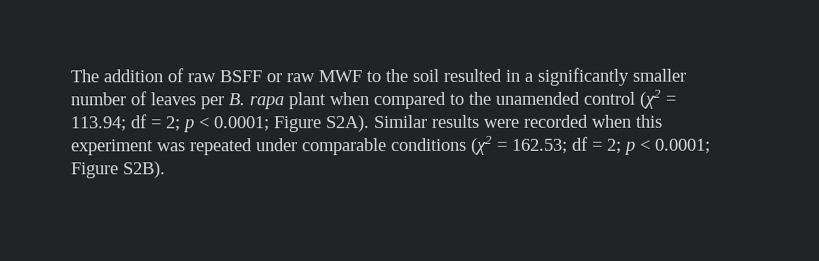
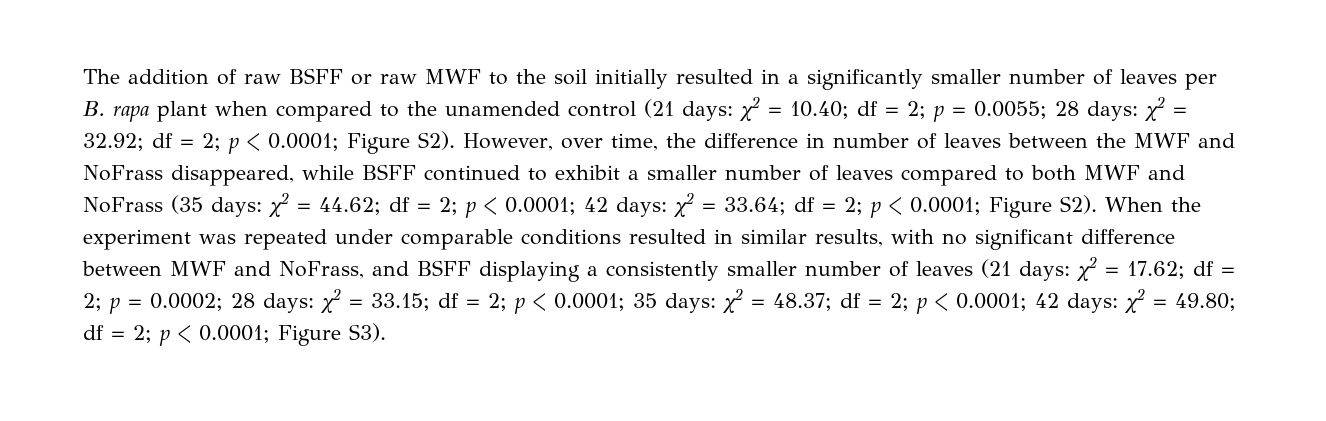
- The addition of raw BSFF or raw MWF to the soil resulted in a significantly smaller number of leaves per B. rapa plant when compared to the unamended control (χ2 = 113.94; df = 2; p < 0.0001; Figure S2A). Similar results were recorded when this experiment was repeated under comparable conditions (χ2 = 162.53; df = 2; p < 0.0001; Figure S2B).
+ The addition of raw BSFF or raw MWF to the soil initially resulted in a significantly smaller number of leaves per B. rapa plant when compared to the unamended control (21 days: χ2 = 10.40; df = 2; p = 0.0055; 28 days: χ2 = 32.92; df = 2; p < 0.0001; Figure S2). However, over time, the difference in number of leaves between the MWF and NoFrass disappeared, while BSFF continued to exhibit a smaller number of leaves compared to both MWF and NoFrass (35 days: χ2 = 44.62; df = 2; p < 0.0001; 42 days: χ2 = 33.64; df = 2; p < 0.0001; Figure S2). When the experiment was repeated under comparable conditions resulted in similar results, with no significant difference between MWF and NoFrass, and BSFF displaying a consistently smaller number of leaves (21 days: χ2 = 17.62; df = 2; p = 0.0002; 28 days: χ2 = 33.15; df = 2; p < 0.0001; 35 days: χ2 = 48.37; df = 2; p < 0.0001; 42 days: χ2 = 49.80; df = 2; p < 0.0001; Figure S3).

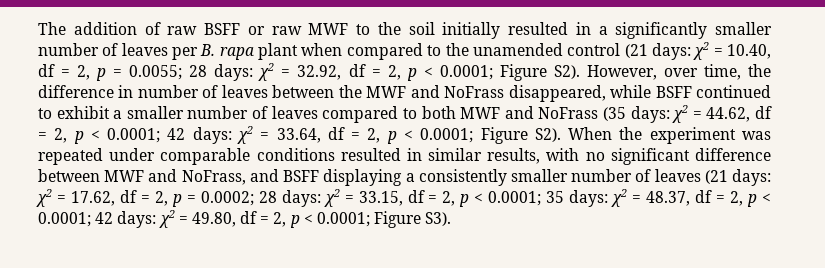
- χ2 = 10.40; df = 2; p = 0.0055;
+ χ2 = 10.40, df = 2, p = 0.0055;
- χ2 = 32.92; df = 2; p < 0.0001;
+ χ2 = 32.92, df = 2, p < 0.0001;
- χ2 = 44.62; df = 2; p < 0.0001; 42 days: χ2 = 33.64; df = 2; p < 0.0001;
+ χ2 = 44.62, df = 2, p < 0.0001; 42 days: χ2 = 33.64, df = 2, p < 0.0001;
- χ2 = 17.62; df = 2; p = 0.0002;
+ χ2 = 17.62, df = 2, p = 0.0002;
- χ2 = 33.15; df = 2; p < 0.0001;
+ χ2 = 33.15, df = 2, p < 0.0001;
- χ2 = 48.37; df = 2; p < 0.0001; 42 days: χ2 = 49.80; df = 2; p < 0.0001;
+ χ2 = 48.37, df = 2, p < 0.0001; 42 days: χ2 = 49.80, df = 2, p < 0.0001;

